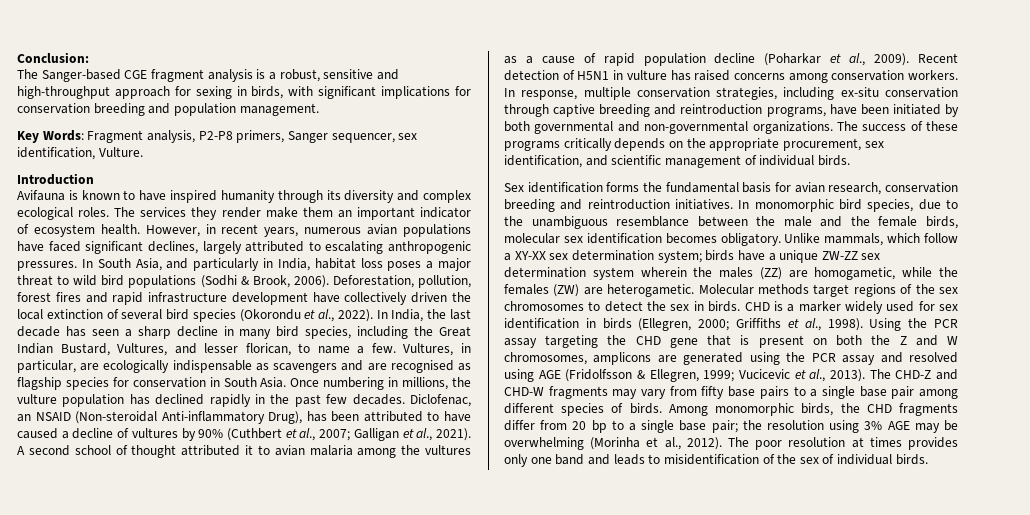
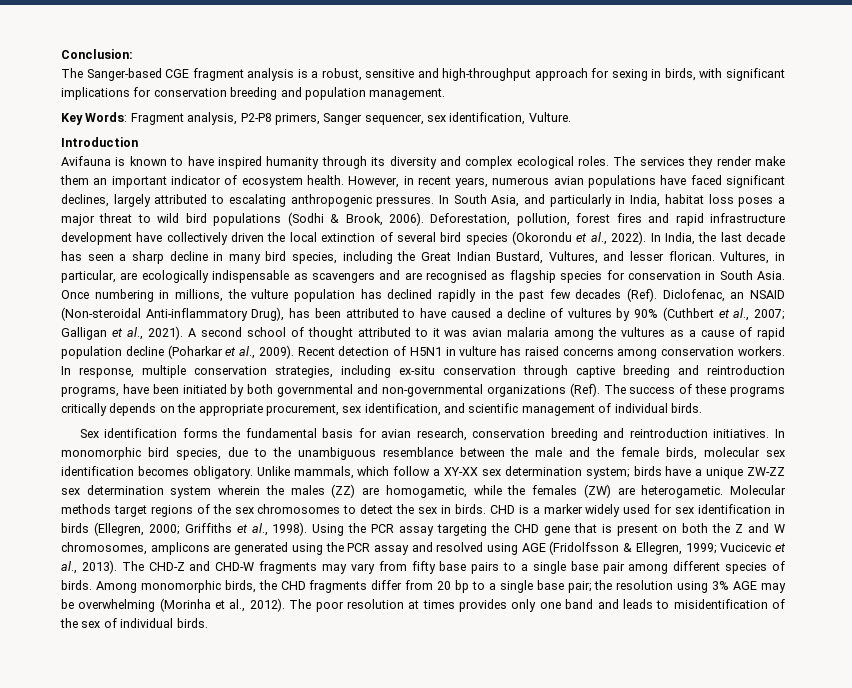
- In India, the last decade has seen a sharp decline in many bird species, including the Great Indian Bustard, Vultures, and lesser florican, to name a few.
+ In India, the last decade has seen a sharp decline in many bird species, including the Great Indian Bustard, Vultures, and lesser florican.
- Once numbering in millions, the vulture population has declined rapidly in the past few decades.
+ Once numbering in millions, the vulture population has declined rapidly in the past few decades (Ref).
- A second school of thought attributed it to avian malaria among the vultures as a cause of rapid population decline (Poharkar et al., 2009).
+ A second school of thought attributed to it was avian malaria among the vultures as a cause of rapid population decline (Poharkar et al., 2009).
- In response, multiple conservation strategies, including ex-situ conservation through captive breeding and reintroduction programs, have been initiated by both governmental and non-governmental organizations.
+ In response, multiple conservation strategies, including ex-situ conservation through captive breeding and reintroduction programs, have been initiated by both governmental and non-governmental organizations (Ref).

